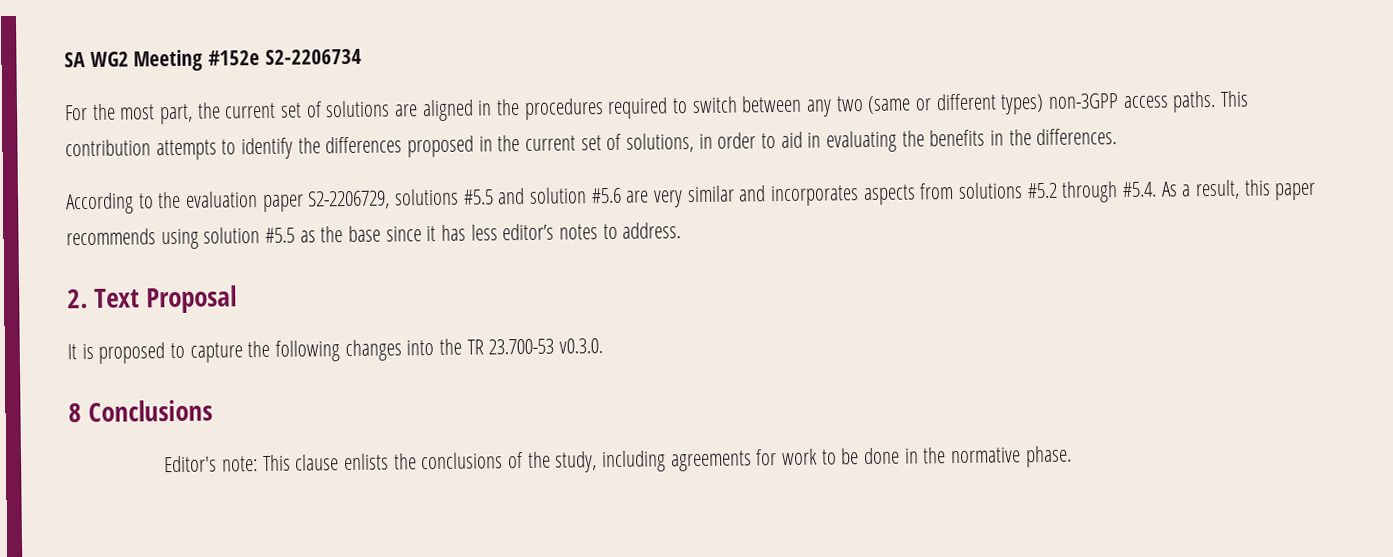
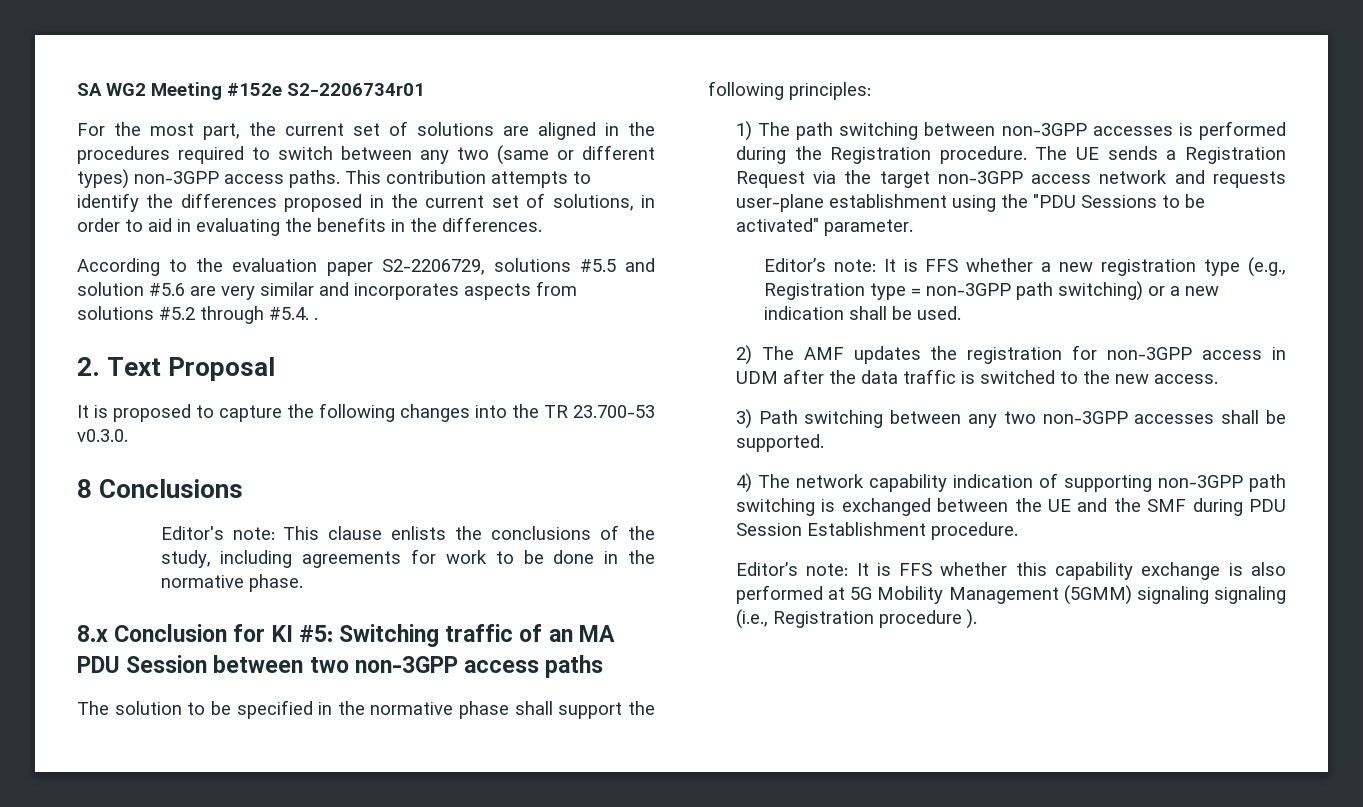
- SA WG2 Meeting #152e S2-2206734
+ SA WG2 Meeting #152e S2-2206734r01
- According to the evaluation paper S2-2206729, solutions #5.5 and solution #5.6 are very similar and incorporates aspects from solutions #5.2 through #5.4. As a result, this paper recommends using solution #5.5 as the base since it has less editor’s notes to address.
+ According to the evaluation paper S2-2206729, solutions #5.5 and solution #5.6 are very similar and incorporates aspects from solutions #5.2 through #5.4. .
+ 8.x Conclusion for KI #5: Switching traffic of an MA PDU Session between two non-3GPP access paths
+ The solution to be specified in the normative phase shall support the following principles:
+ 1) The path switching between non-3GPP accesses is performed during the Registration procedure. The UE sends a Registration Request via the target non-3GPP access network and requests user-plane establishment using the "PDU Sessions to be activated" parameter.
+ Editor’s note: It is FFS whether a new registration type (e.g., Registration type = non-3GPP path switching) or a new indication shall be used.
+ 2) The AMF updates the registration for non-3GPP access in UDM after the data traffic is switched to the new access.
+ 3) Path switching between any two non-3GPP accesses shall be supported.
+ 4) The network capability indication of supporting non-3GPP path switching is exchanged between the UE and the SMF during PDU Session Establishment procedure.
+ Editor’s note: It is FFS whether this capability exchange is also performed at 5G Mobility Management (5GMM) signaling signaling (i.e., Registration procedure ).

